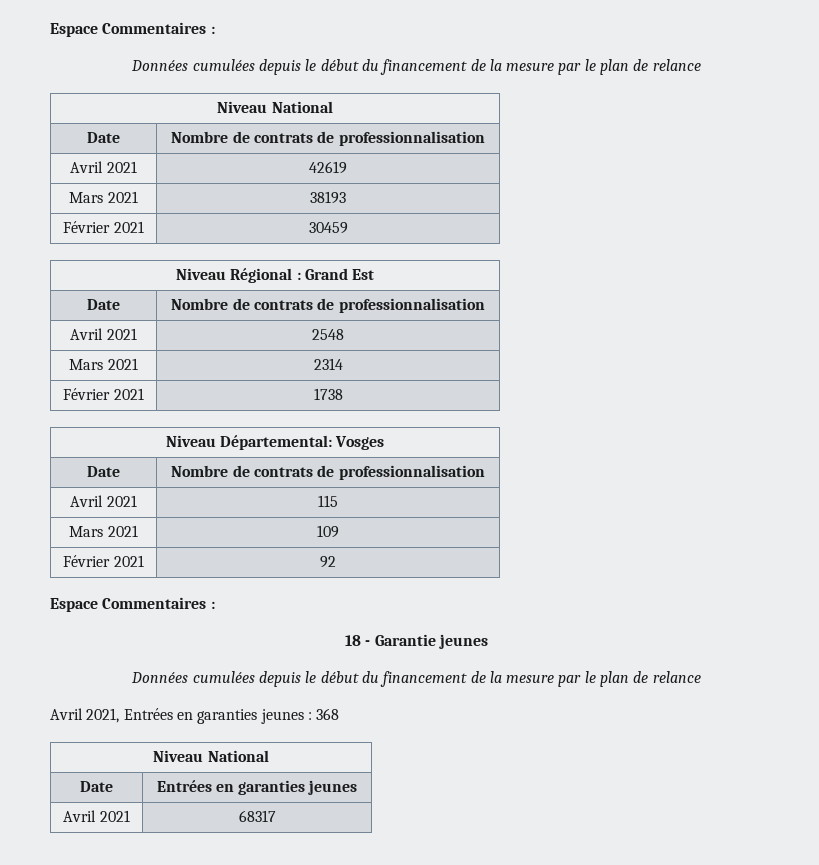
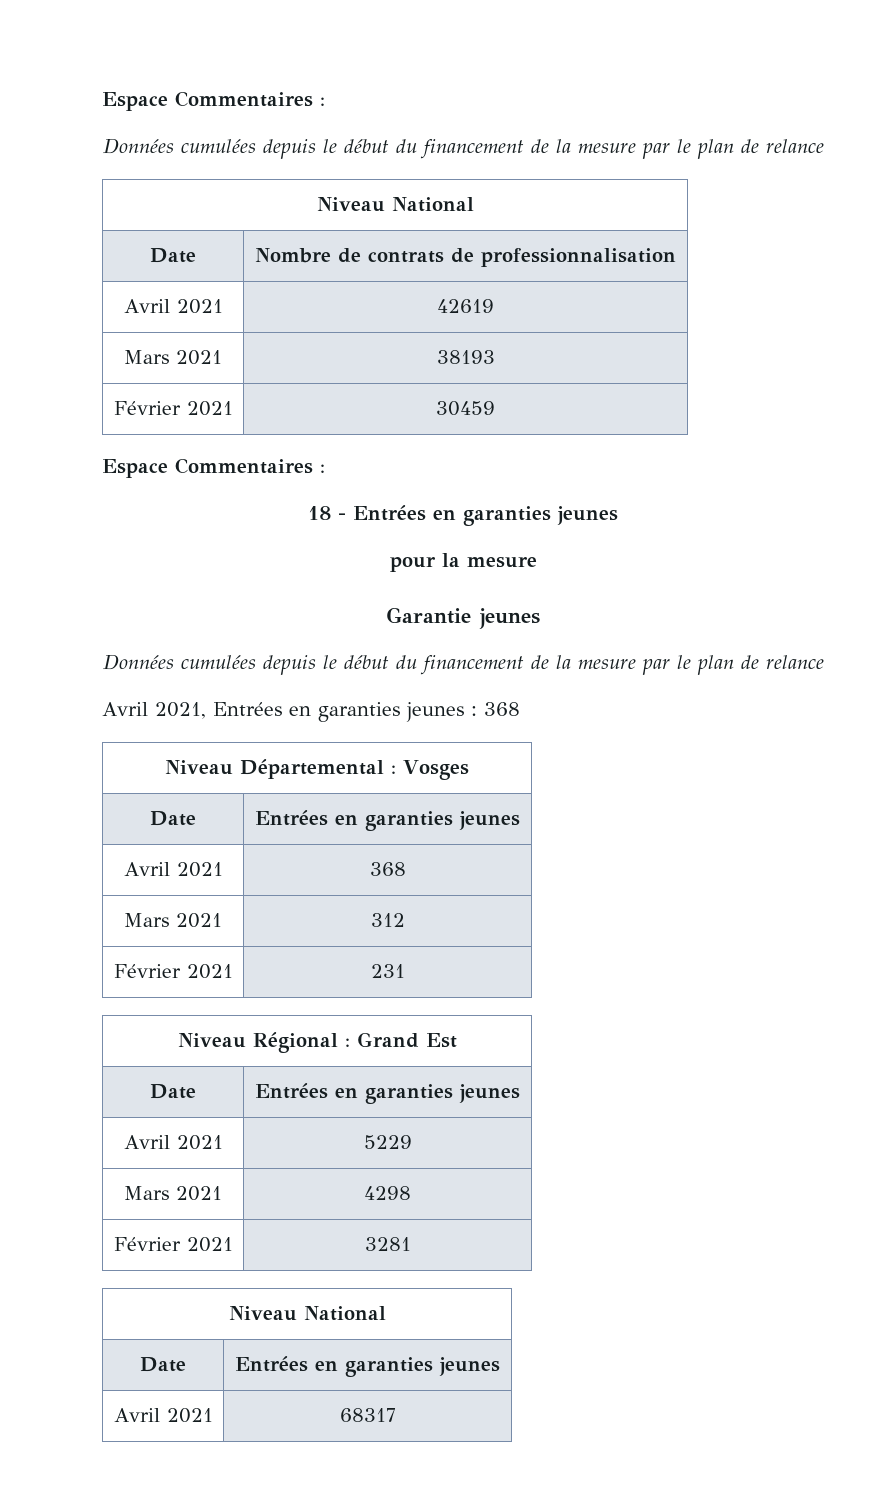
- Niveau Régional : Grand Est
- Date | Nombre de contrats de professionnalisation
- Avril 2021 | 2548
- Mars 2021 | 2314
- Février 2021 | 1738
- Niveau Départemental: Vosges
- Date | Nombre de contrats de professionnalisation
- Avril 2021 | 115
- Mars 2021 | 109
- Février 2021 | 92
- 18 - Garantie jeunes
+ 18 - Entrées en garanties jeunes
+ pour la mesure
+ Garantie jeunes
+ Niveau Départemental : Vosges
+ Date | Entrées en garanties jeunes
+ Avril 2021 | 368
+ Mars 2021 | 312
+ Février 2021 | 231
+ Niveau Régional : Grand Est
+ Date | Entrées en garanties jeunes
+ Avril 2021 | 5229
+ Mars 2021 | 4298
+ Février 2021 | 3281

